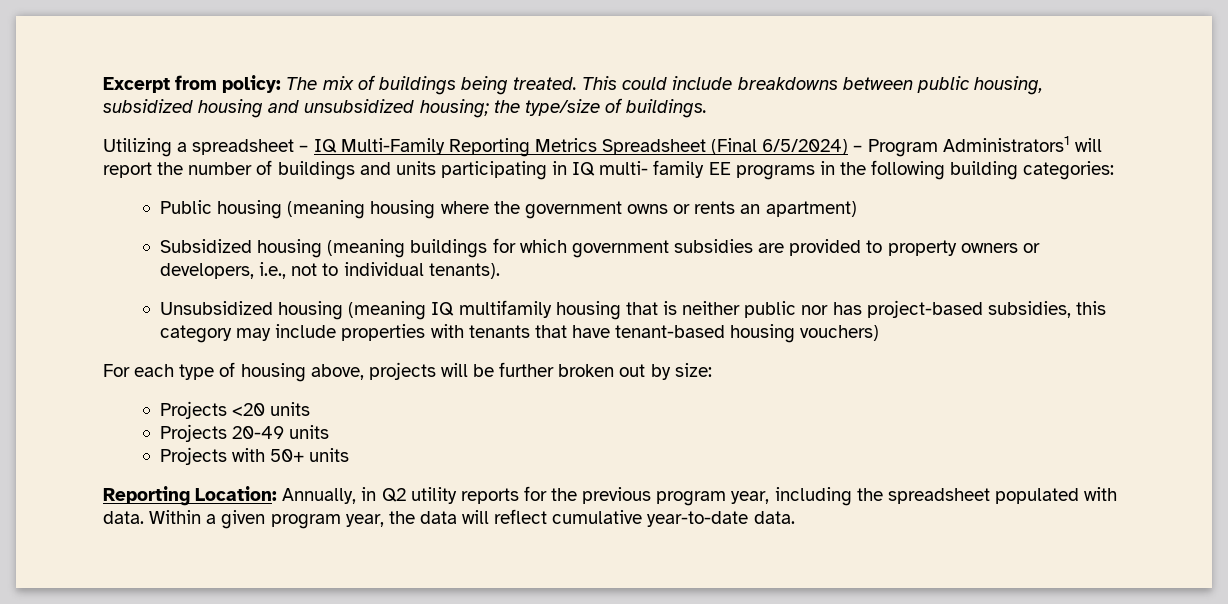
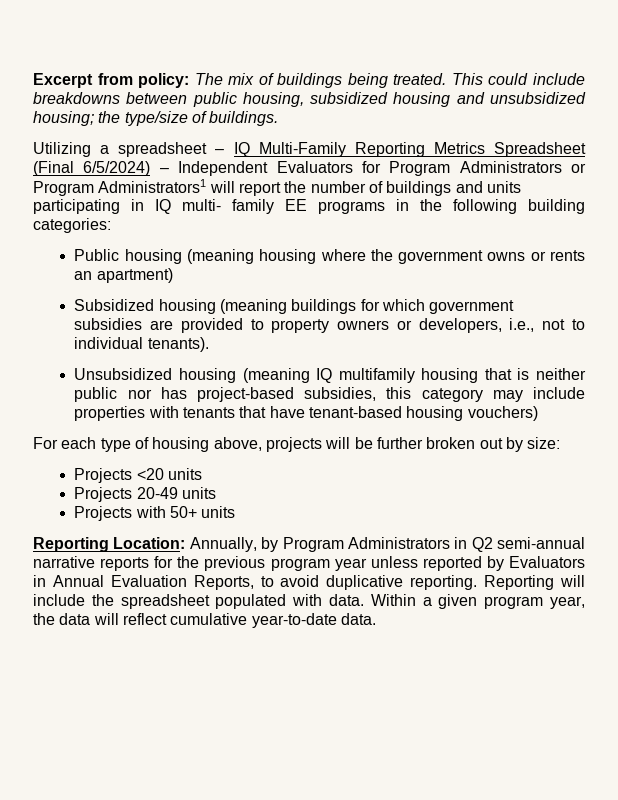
- Utilizing a spreadsheet – IQ Multi-Family Reporting Metrics Spreadsheet (Final 6/5/2024) – Program Administrators1 will report the number of buildings and units participating in IQ multi- family EE programs in the following building categories:
+ Utilizing a spreadsheet – IQ Multi-Family Reporting Metrics Spreadsheet (Final 6/5/2024) – Independent Evaluators for Program Administrators or Program Administrators1 will report the number of buildings and units participating in IQ multi- family EE programs in the following building categories:
- Reporting Location: Annually, in Q2 utility reports for the previous program year, including the spreadsheet populated with data.
+ Reporting Location: Annually, by Program Administrators in Q2 semi-annual narrative reports for the previous program year unless reported by Evaluators in Annual Evaluation Reports, to avoid duplicative reporting. Reporting will include the spreadsheet populated with data.

